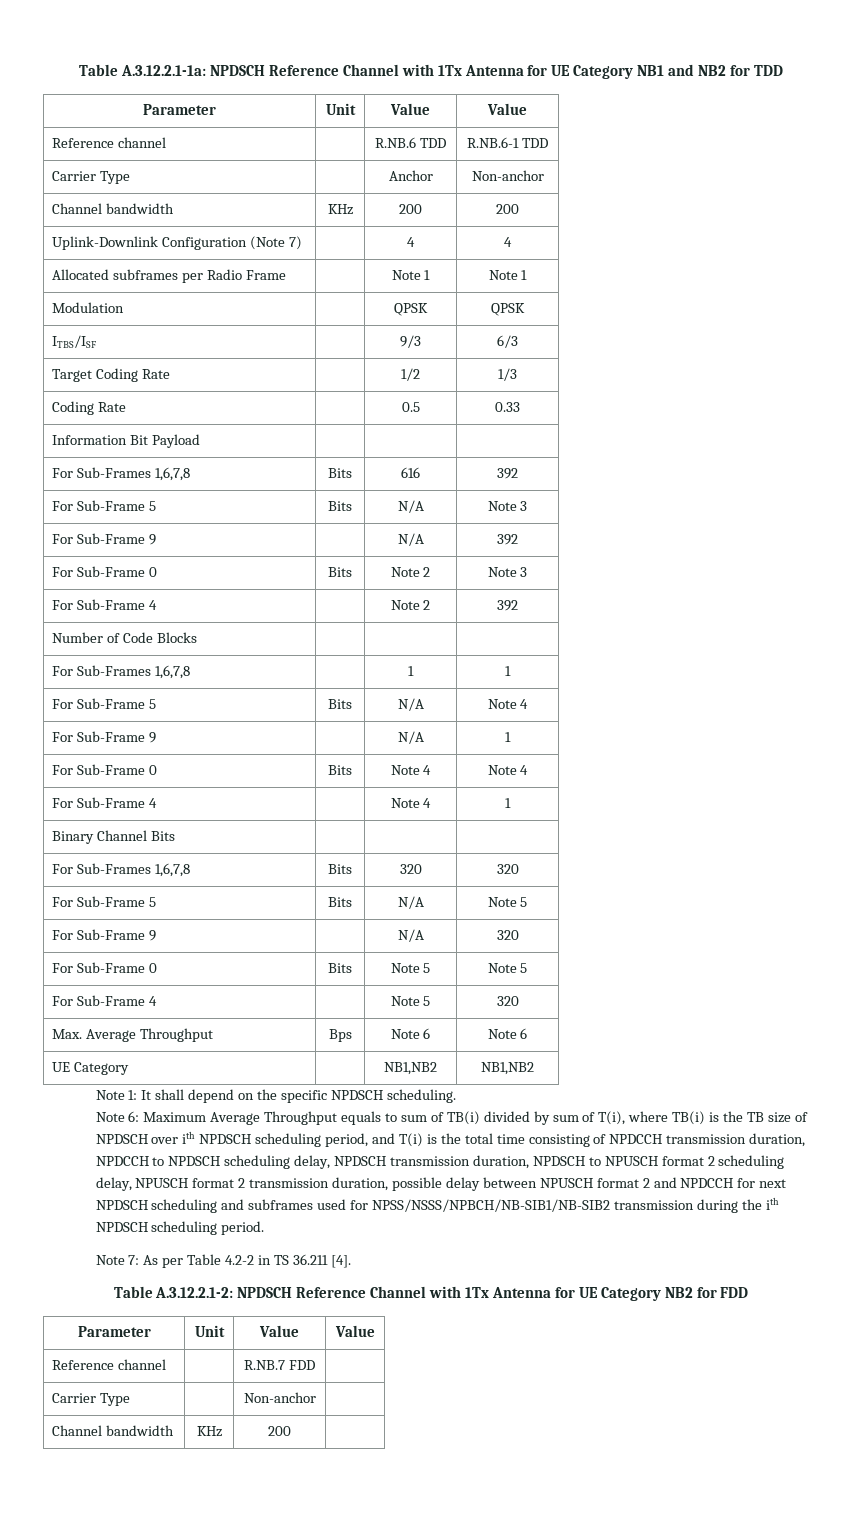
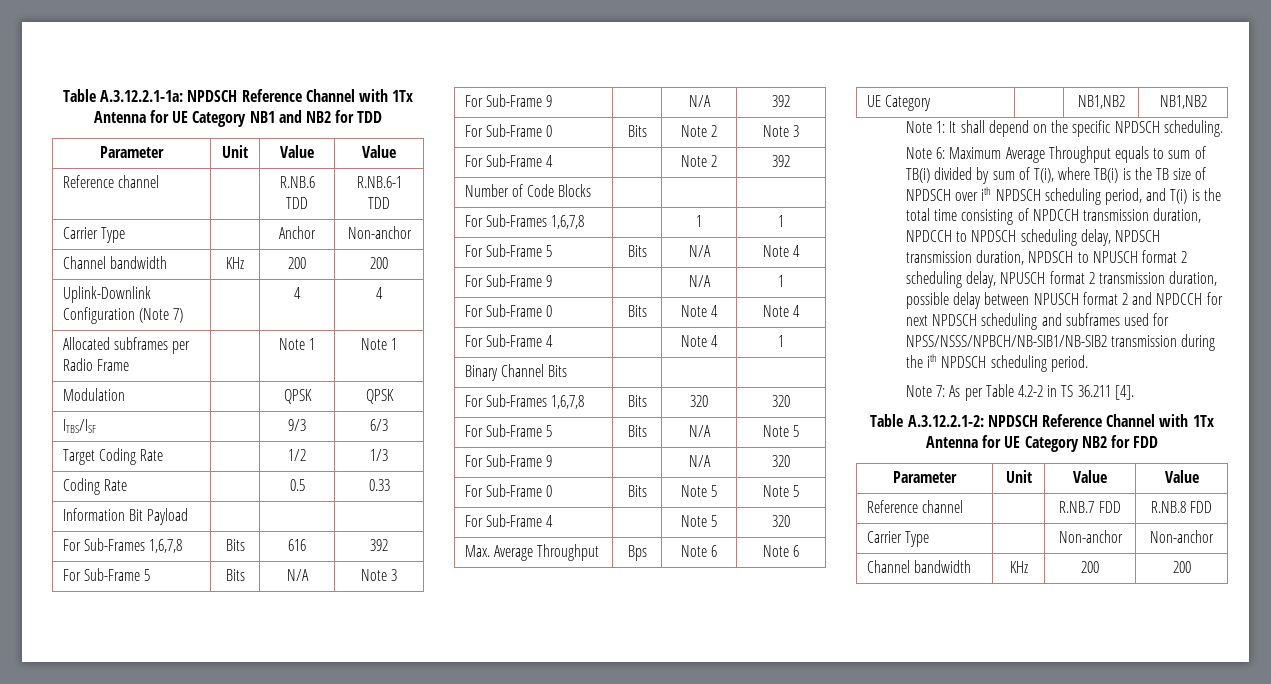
- Reference channel | | R.NB.7 FDD |
+ Reference channel | | R.NB.7 FDD | R.NB.8 FDD
- Carrier Type | | Non-anchor |
- Channel bandwidth | KHz | 200 |
+ Carrier Type | | Non-anchor | Non-anchor
+ Channel bandwidth | KHz | 200 | 200

